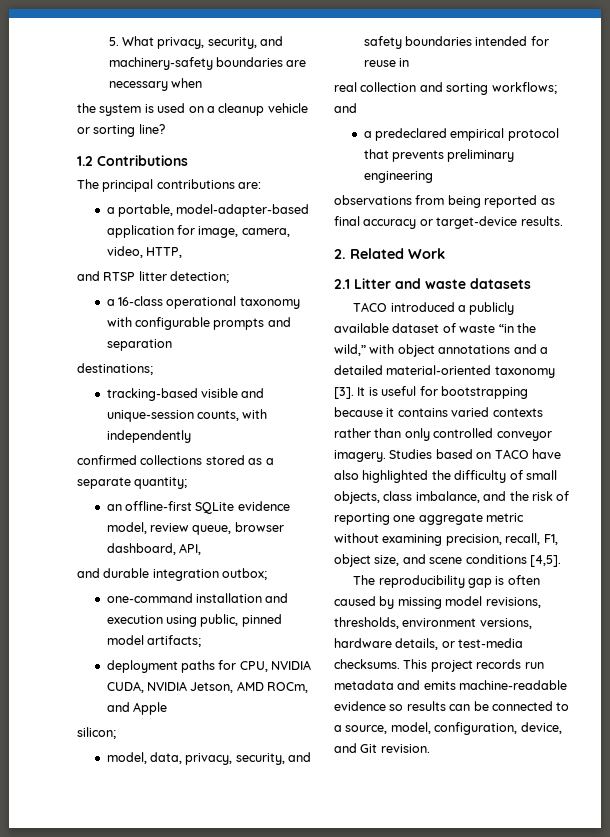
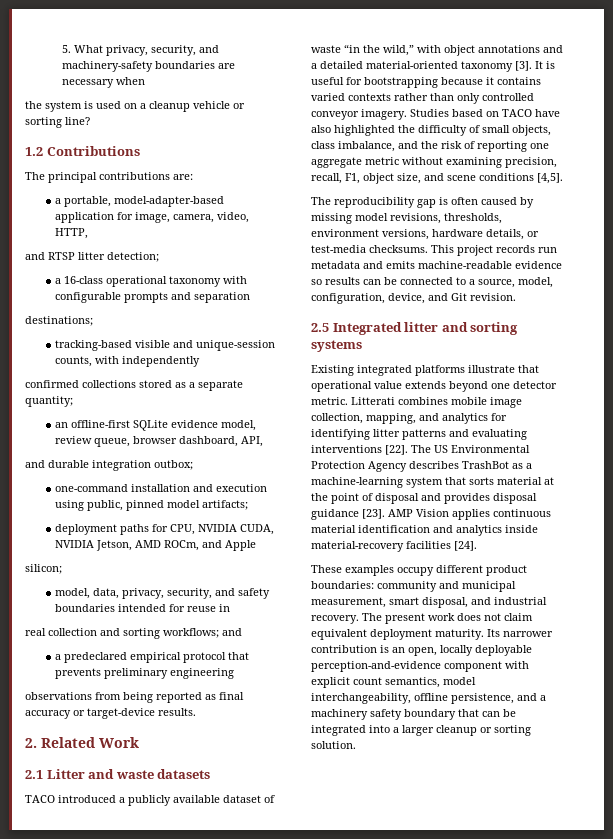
+ 2.5 Integrated litter and sorting systems
+ Existing integrated platforms illustrate that operational value extends beyond one detector metric. Litterati combines mobile image collection, mapping, and analytics for identifying litter patterns and evaluating interventions [22]. The US Environmental Protection Agency describes TrashBot as a machine-learning system that sorts material at the point of disposal and provides disposal guidance [23]. AMP Vision applies continuous material identification and analytics inside material-recovery facilities [24].
+ These examples occupy different product boundaries: community and municipal measurement, smart disposal, and industrial recovery. The present work does not claim equivalent deployment maturity. Its narrower contribution is an open, locally deployable perception-and-evidence component with explicit count semantics, model interchangeability, offline persistence, and a machinery safety boundary that can be integrated into a larger cleanup or sorting solution.

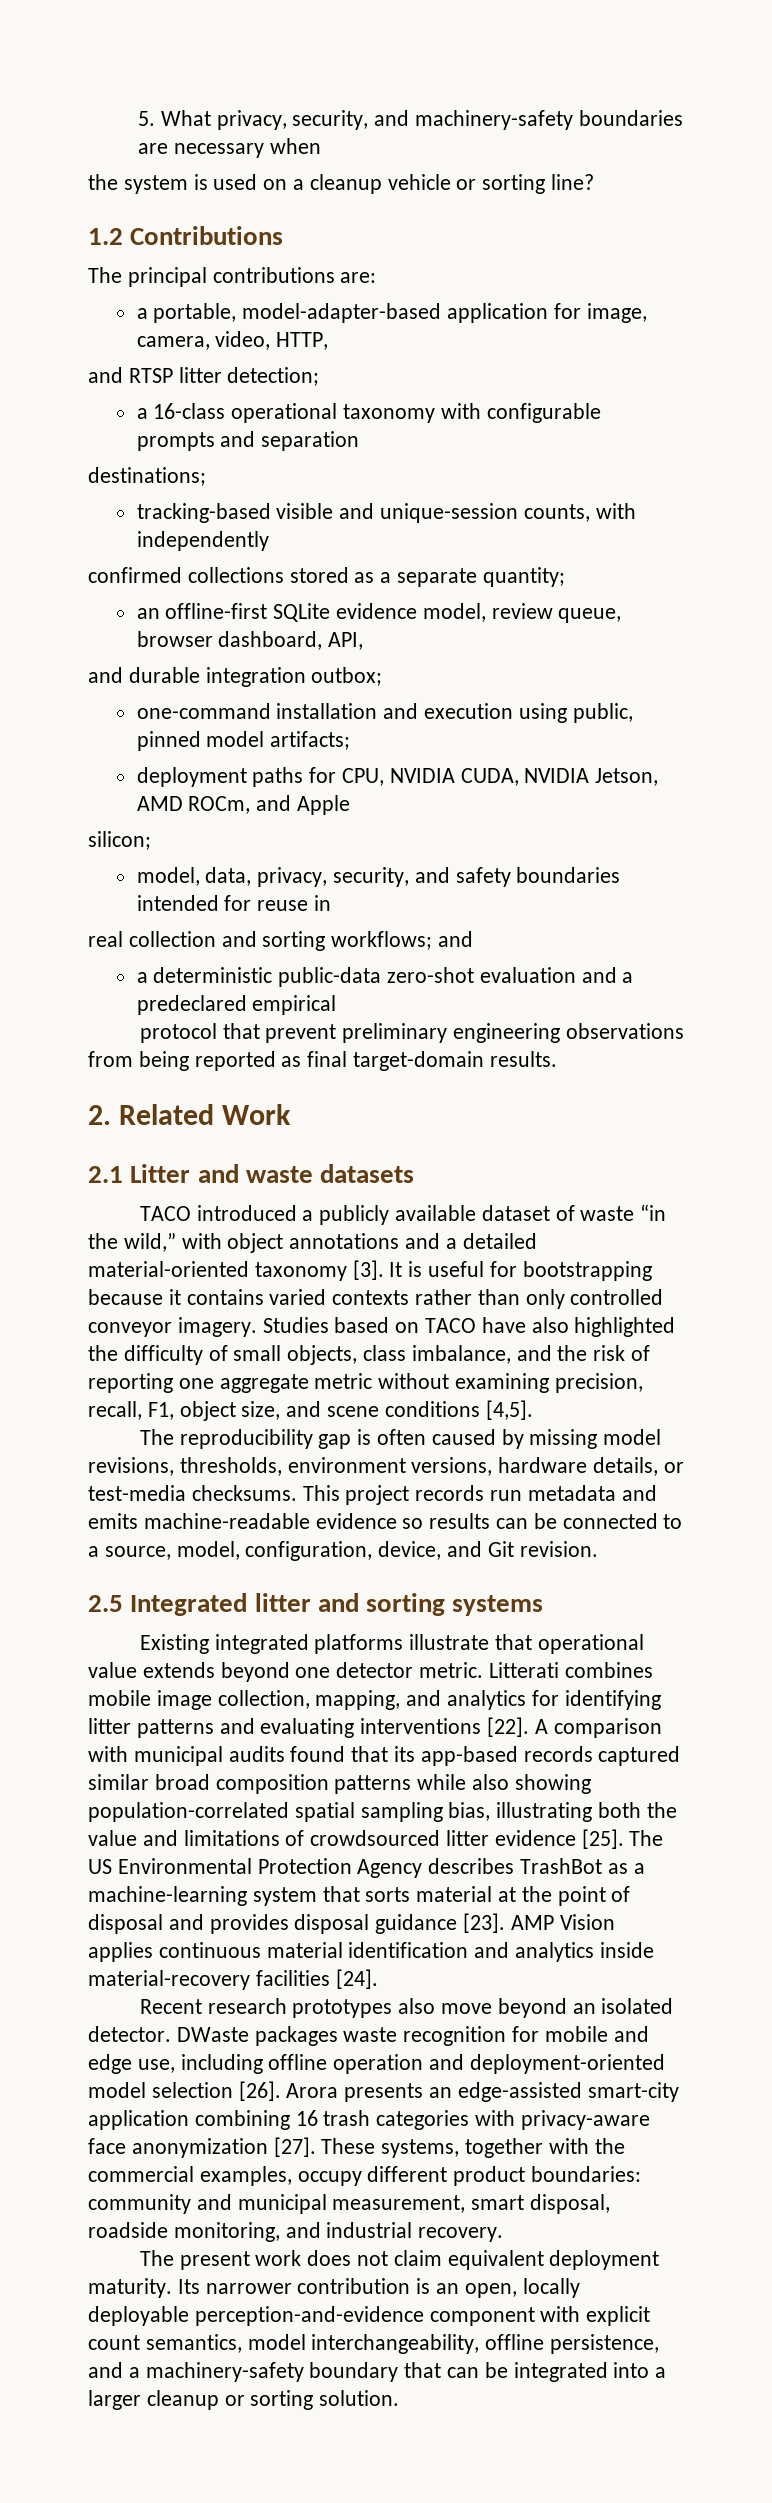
- a predeclared empirical protocol that prevents preliminary engineering
- observations from being reported as final accuracy or target-device results.
+ a deterministic public-data zero-shot evaluation and a predeclared empirical
+ protocol that prevent preliminary engineering observations from being reported as final target-domain results.
+ A comparison with municipal audits found that its app-based records captured similar broad composition patterns while also showing population-correlated spatial sampling bias, illustrating both the value and limitations of crowdsourced litter evidence [25].
- These examples occupy different product boundaries: community and municipal measurement, smart disposal, and industrial recovery. The present work does not claim equivalent deployment maturity.
+ Recent research prototypes also move beyond an isolated detector. DWaste packages waste recognition for mobile and edge use, including offline operation and deployment-oriented model selection [26]. Arora presents an edge-assisted smart-city application combining 16 trash categories with privacy-aware face anonymization [27]. These systems, together with the commercial examples, occupy different product boundaries: community and municipal measurement, smart disposal, roadside monitoring, and industrial recovery.
+ The present work does not claim equivalent deployment maturity.
- Its narrower contribution is an open, locally deployable perception-and-evidence component with explicit count semantics, model interchangeability, offline persistence, and a machinery safety boundary that can be integrated into a larger cleanup or sorting solution.
+ Its narrower contribution is an open, locally deployable perception-and-evidence component with explicit count semantics, model interchangeability, offline persistence, and a machinery-safety boundary that can be integrated into a larger cleanup or sorting solution.

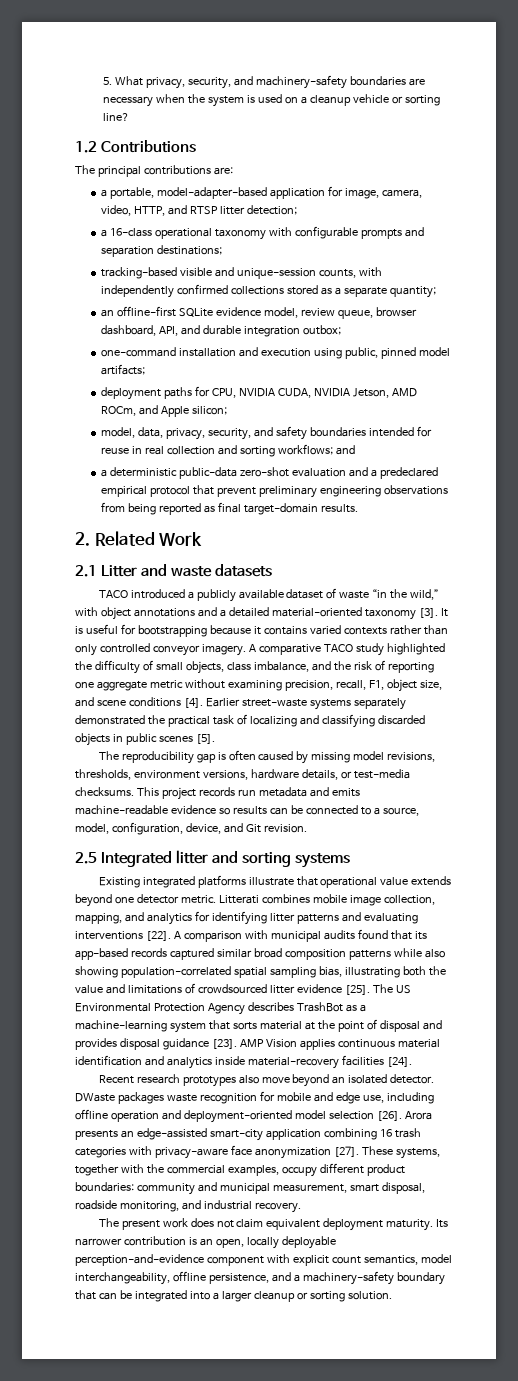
- 5. What privacy, security, and machinery-safety boundaries are necessary when
- the system is used on a cleanup vehicle or sorting line?
+ 5. What privacy, security, and machinery-safety boundaries are necessary when the system is used on a cleanup vehicle or sorting line?
- a portable, model-adapter-based application for image, camera, video, HTTP,
- and RTSP litter detection;
+ a portable, model-adapter-based application for image, camera, video, HTTP, and RTSP litter detection;
- a 16-class operational taxonomy with configurable prompts and separation
- destinations;
+ a 16-class operational taxonomy with configurable prompts and separation destinations;
- tracking-based visible and unique-session counts, with independently
- confirmed collections stored as a separate quantity;
+ tracking-based visible and unique-session counts, with independently confirmed collections stored as a separate quantity;
- an offline-first SQLite evidence model, review queue, browser dashboard, API,
- and durable integration outbox;
+ an offline-first SQLite evidence model, review queue, browser dashboard, API, and durable integration outbox;
- deployment paths for CPU, NVIDIA CUDA, NVIDIA Jetson, AMD ROCm, and Apple
- silicon;
+ deployment paths for CPU, NVIDIA CUDA, NVIDIA Jetson, AMD ROCm, and Apple silicon;
- model, data, privacy, security, and safety boundaries intended for reuse in
- real collection and sorting workflows; and
+ model, data, privacy, security, and safety boundaries intended for reuse in real collection and sorting workflows; and
- a deterministic public-data zero-shot evaluation and a predeclared empirical
- protocol that prevent preliminary engineering observations from being reported as final target-domain results.
+ a deterministic public-data zero-shot evaluation and a predeclared empirical protocol that prevent preliminary engineering observations from being reported as final target-domain results.
- Studies based on TACO have also highlighted the difficulty of small objects, class imbalance, and the risk of reporting one aggregate metric without examining precision, recall, F1, object size, and scene conditions [4,5].
+ A comparative TACO study highlighted the difficulty of small objects, class imbalance, and the risk of reporting one aggregate metric without examining precision, recall, F1, object size, and scene conditions [4]. Earlier street-waste systems separately demonstrated the practical task of localizing and classifying discarded objects in public scenes [5].

